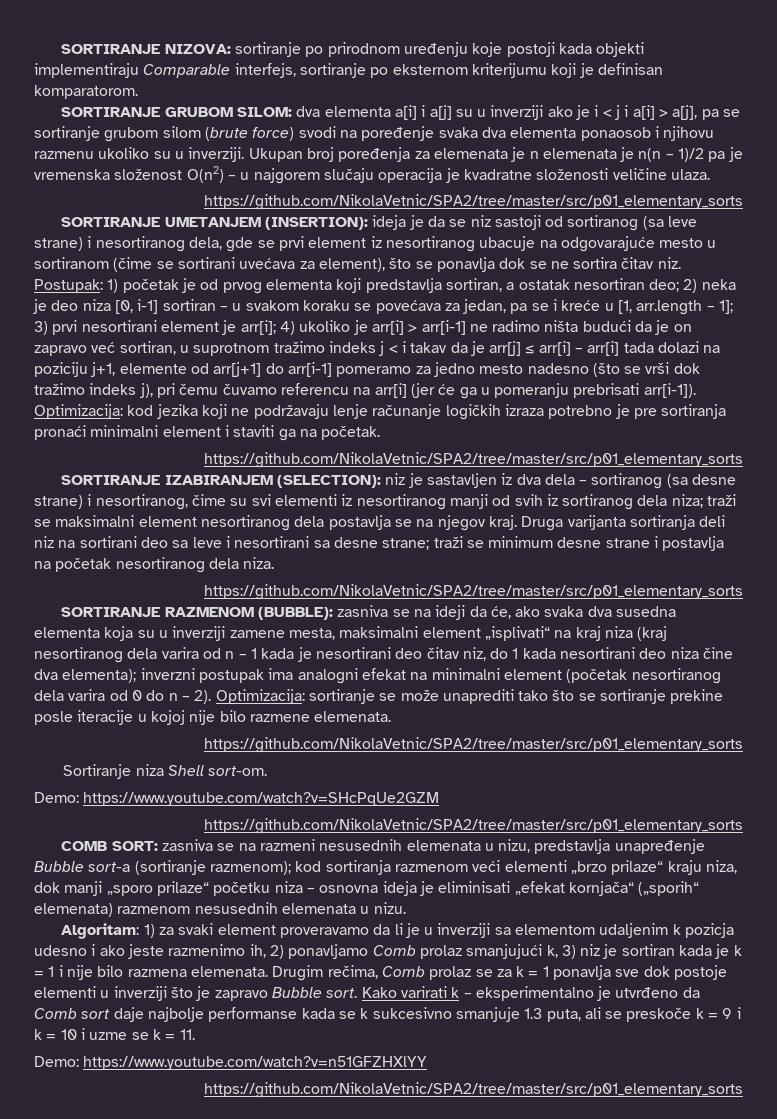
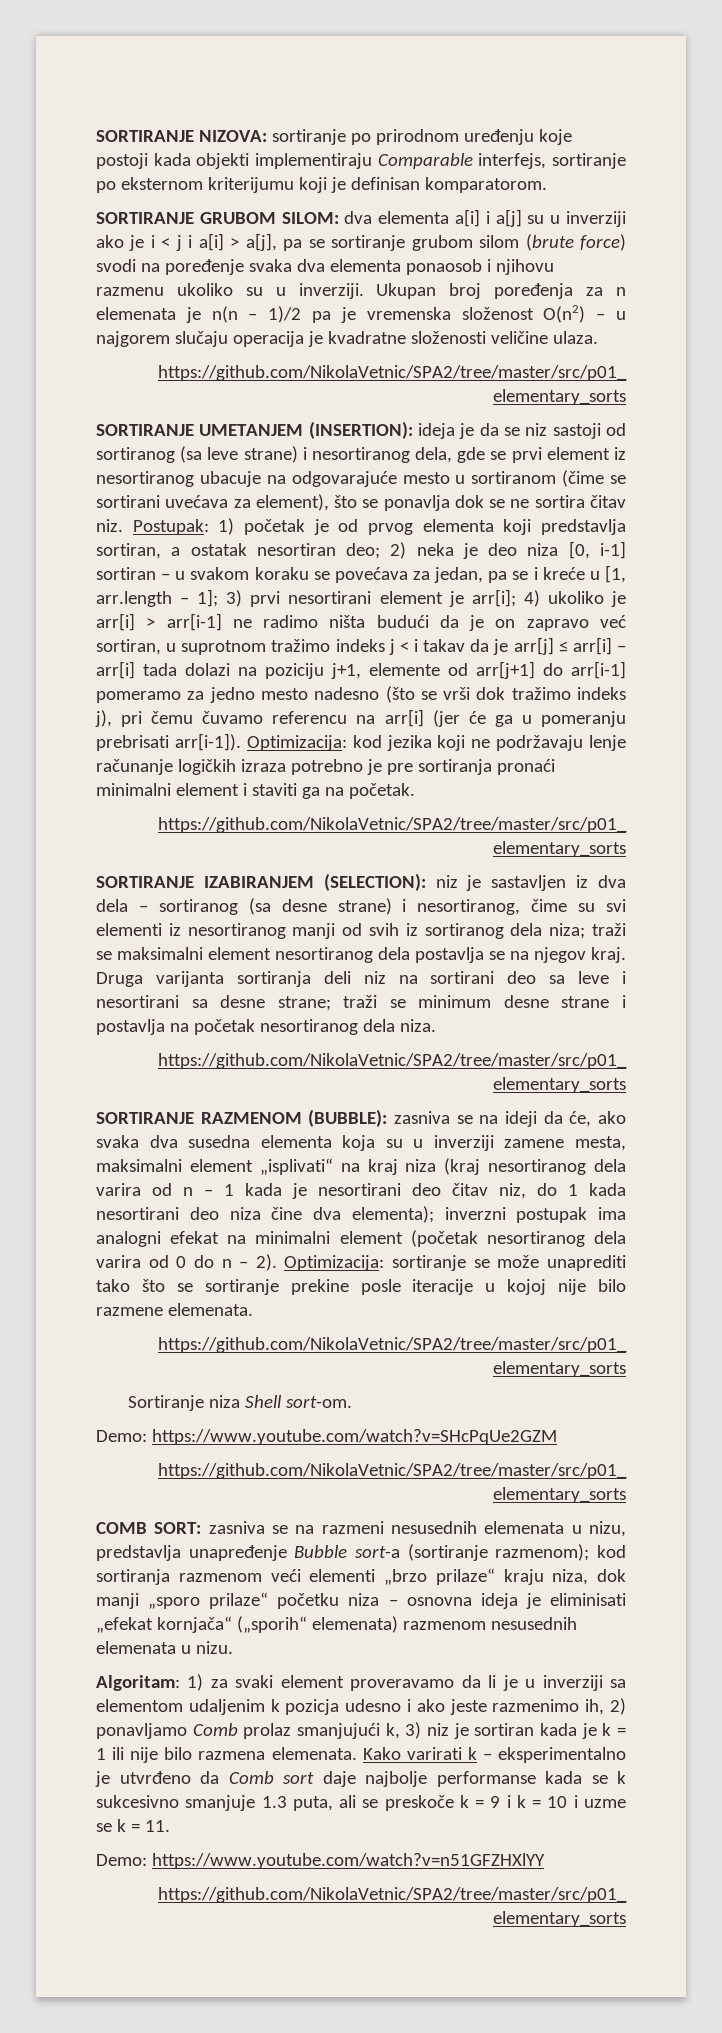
- Ukupan broj poređenja za elemenata je n elemenata je n(n – 1)/2 pa je vremenska složenost O(n2) – u najgorem slučaju operacija je kvadratne složenosti veličine ulaza.
+ Ukupan broj poređenja za n elemenata je n(n – 1)/2 pa je vremenska složenost O(n2) – u najgorem slučaju operacija je kvadratne složenosti veličine ulaza.
- Algoritam: 1) za svaki element proveravamo da li je u inverziji sa elementom udaljenim k pozicja udesno i ako jeste razmenimo ih, 2) ponavljamo Comb prolaz smanjujući k, 3) niz je sortiran kada je k = 1 i nije bilo razmena elemenata.
+ Algoritam: 1) za svaki element proveravamo da li je u inverziji sa elementom udaljenim k pozicja udesno i ako jeste razmenimo ih, 2) ponavljamo Comb prolaz smanjujući k, 3) niz je sortiran kada je k = 1 ili nije bilo razmena elemenata.
- Drugim rečima, Comb prolaz se za k = 1 ponavlja sve dok postoje elementi u inverziji što je zapravo Bubble sort.

